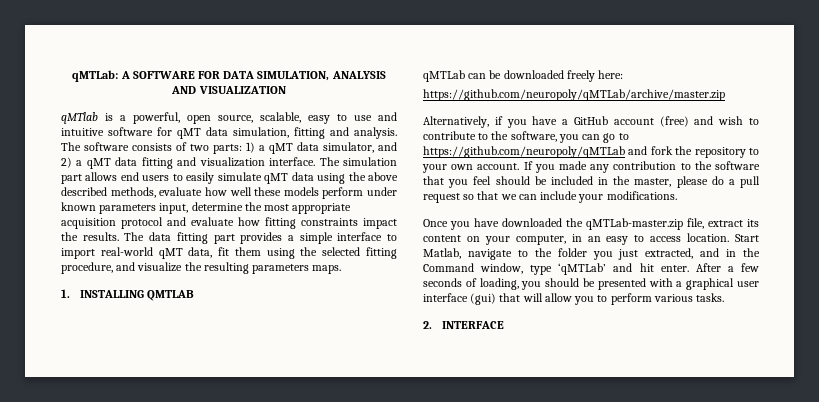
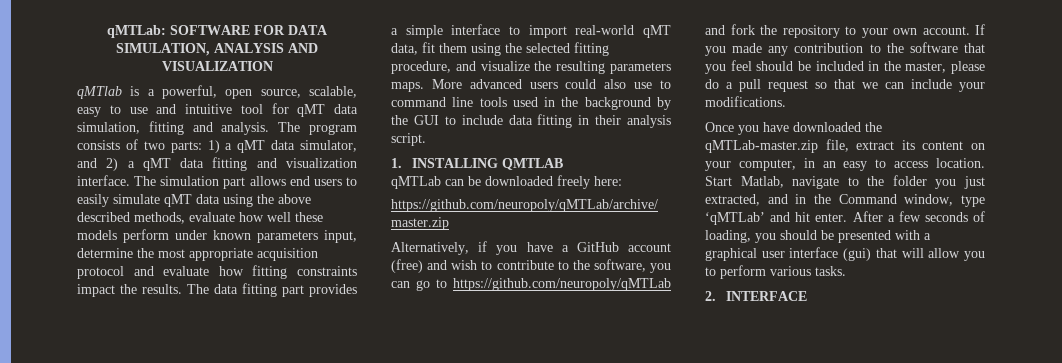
- qMTLab: A SOFTWARE FOR DATA SIMULATION, ANALYSIS AND VISUALIZATION
+ qMTLab: SOFTWARE FOR DATA SIMULATION, ANALYSIS AND VISUALIZATION
- qMTlab is a powerful, open source, scalable, easy to use and intuitive software for qMT data simulation, fitting and analysis.
+ qMTlab is a powerful, open source, scalable, easy to use and intuitive tool for qMT data simulation, fitting and analysis.
- The software consists of two parts: 1) a qMT data simulator, and 2) a qMT data fitting and visualization interface.
+ The program consists of two parts: 1) a qMT data simulator, and 2) a qMT data fitting and visualization interface.
+ More advanced users could also use to command line tools used in the background by the GUI to include data fitting in their analysis script.

